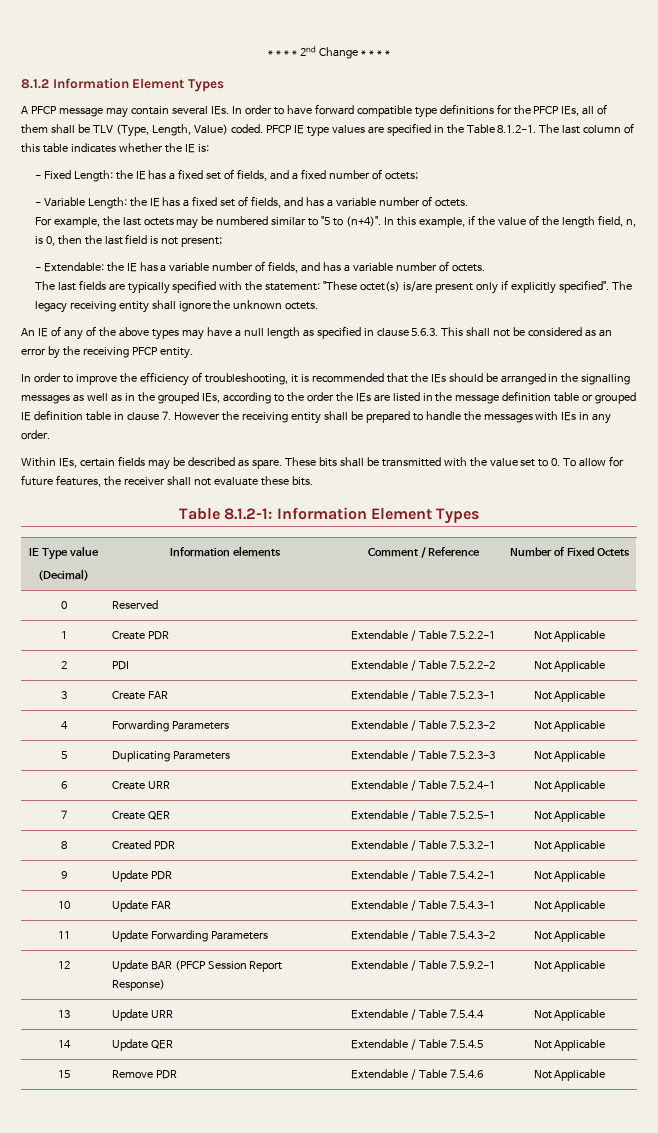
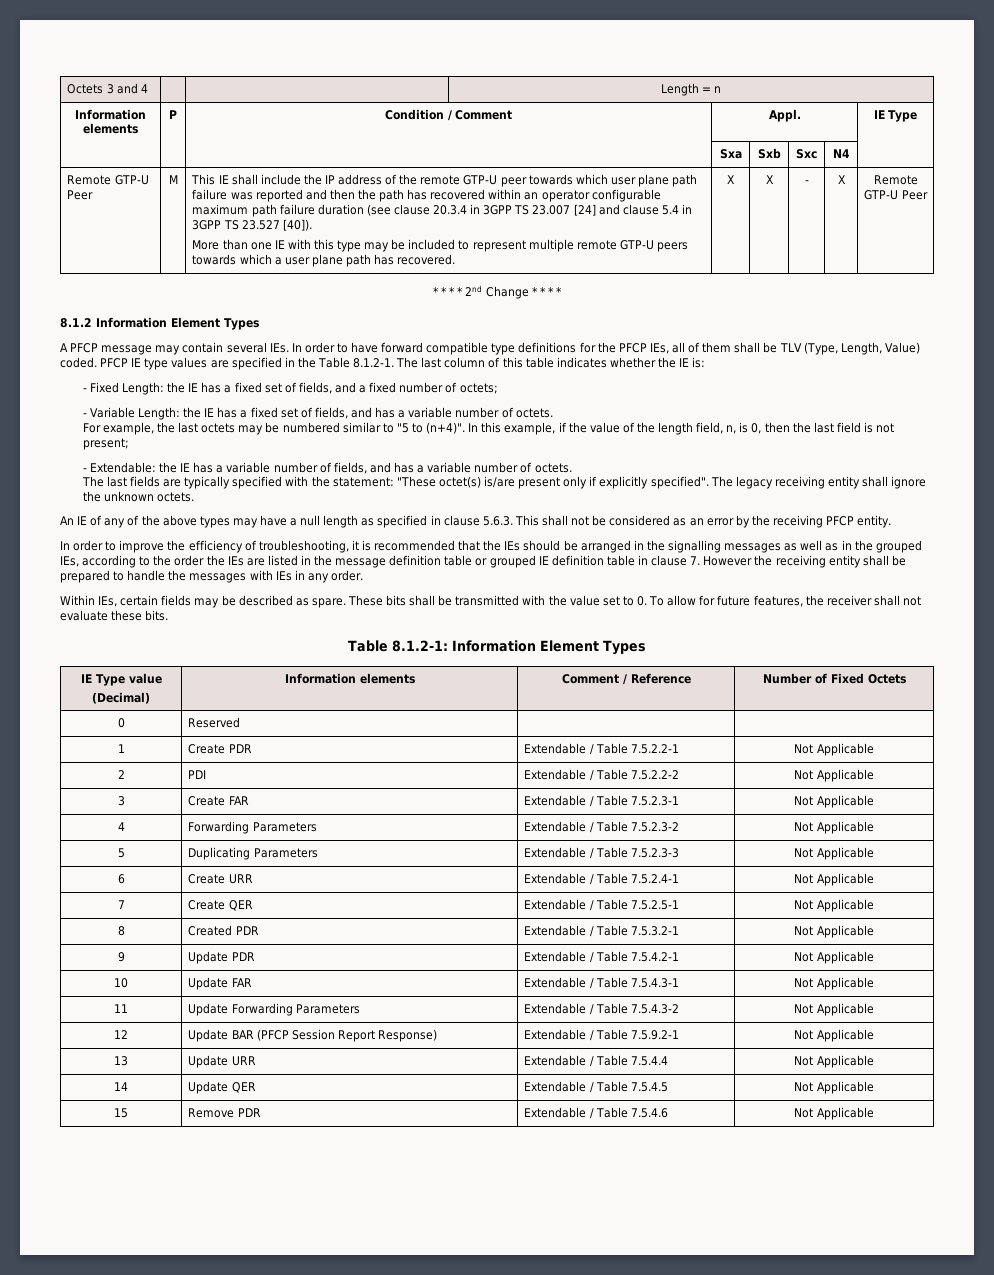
+ Octets 3 and 4 | | | Length = n
+ Information elements | P | Condition / Comment | Appl. | IE Type
+ | | | Sxa | Sxb | Sxc | N4 |
+ Remote GTP-U Peer | M | This IE shall include the IP address of the remote GTP-U peer towards which user plane path failure was reported and then the path has recovered within an operator configurable maximum path failure duration (see clause 20.3.4 in 3GPP TS 23.007 [24] and clause 5.4 in 3GPP TS 23.527 [40]).
+ More than one IE with this type may be included to represent multiple remote GTP-U peers towards which a user plane path has recovered. | X | X | - | X | Remote GTP-U Peer

